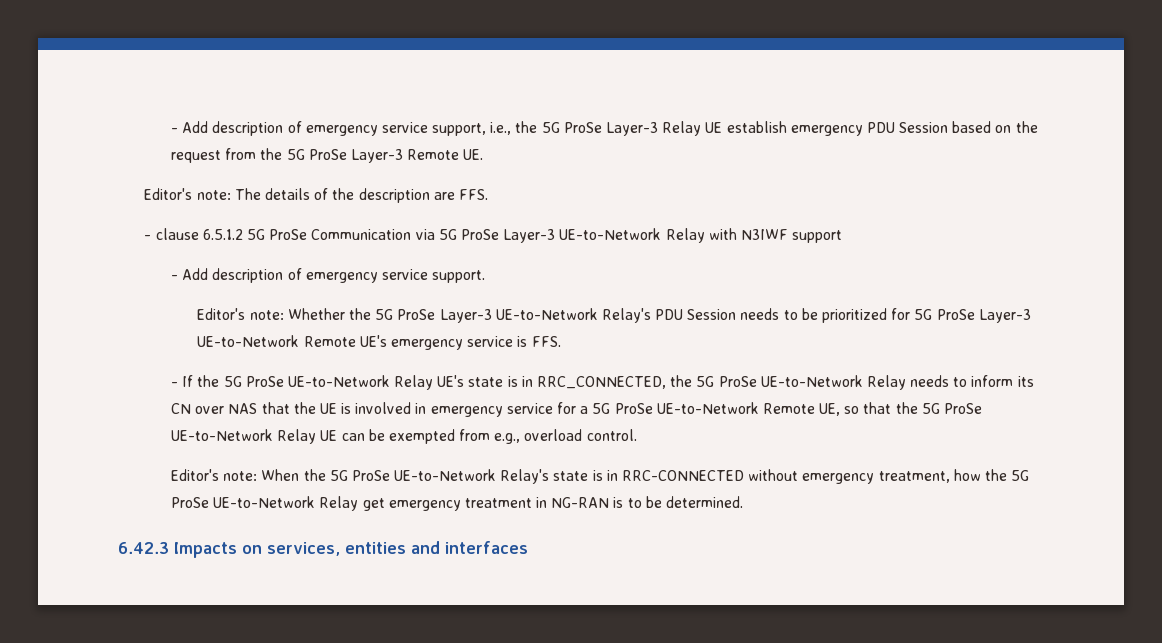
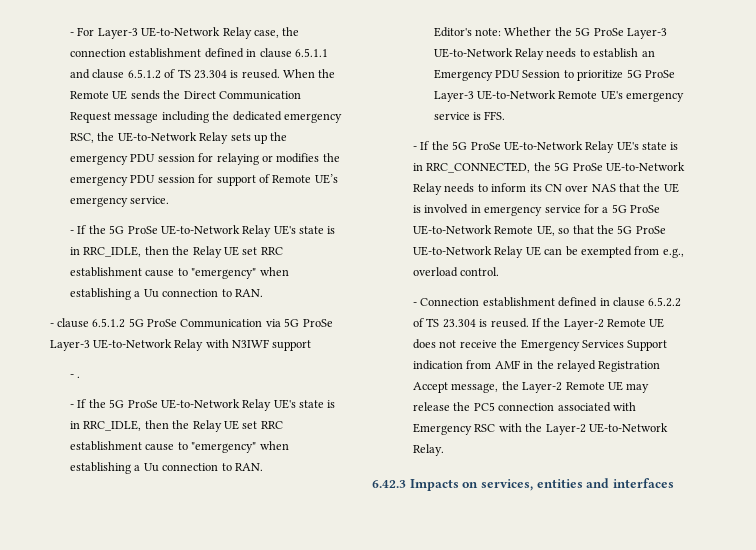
- - Add description of emergency service support, i.e., the 5G ProSe Layer-3 Relay UE establish emergency PDU Session based on the request from the 5G ProSe Layer-3 Remote UE.
- Editor's note: The details of the description are FFS.
+ - For Layer-3 UE-to-Network Relay case, the connection establishment defined in clause 6.5.1.1 and clause 6.5.1.2 of TS 23.304 is reused. When the Remote UE sends the Direct Communication Request message including the dedicated emergency RSC, the UE-to-Network Relay sets up the emergency PDU session for relaying or modifies the emergency PDU session for support of Remote UE’s emergency service.
+ - If the 5G ProSe UE-to-Network Relay UE's state is in RRC_IDLE, then the Relay UE set RRC establishment cause to "emergency" when establishing a Uu connection to RAN.
- - Add description of emergency service support.
+ - .
+ - If the 5G ProSe UE-to-Network Relay UE's state is in RRC_IDLE, then the Relay UE set RRC establishment cause to "emergency" when establishing a Uu connection to RAN.
- Editor's note: Whether the 5G ProSe Layer-3 UE-to-Network Relay's PDU Session needs to be prioritized for 5G ProSe Layer-3 UE-to-Network Remote UE's emergency service is FFS.
+ Editor's note: Whether the 5G ProSe Layer-3 UE-to-Network Relay needs to establish an Emergency PDU Session to prioritize 5G ProSe Layer-3 UE-to-Network Remote UE's emergency service is FFS.
- Editor's note: When the 5G ProSe UE-to-Network Relay's state is in RRC-CONNECTED without emergency treatment, how the 5G ProSe UE-to-Network Relay get emergency treatment in NG-RAN is to be determined.
+ - Connection establishment defined in clause 6.5.2.2 of TS 23.304 is reused. If the Layer-2 Remote UE does not receive the Emergency Services Support indication from AMF in the relayed Registration Accept message, the Layer-2 Remote UE may release the PC5 connection associated with Emergency RSC with the Layer-2 UE-to-Network Relay.

